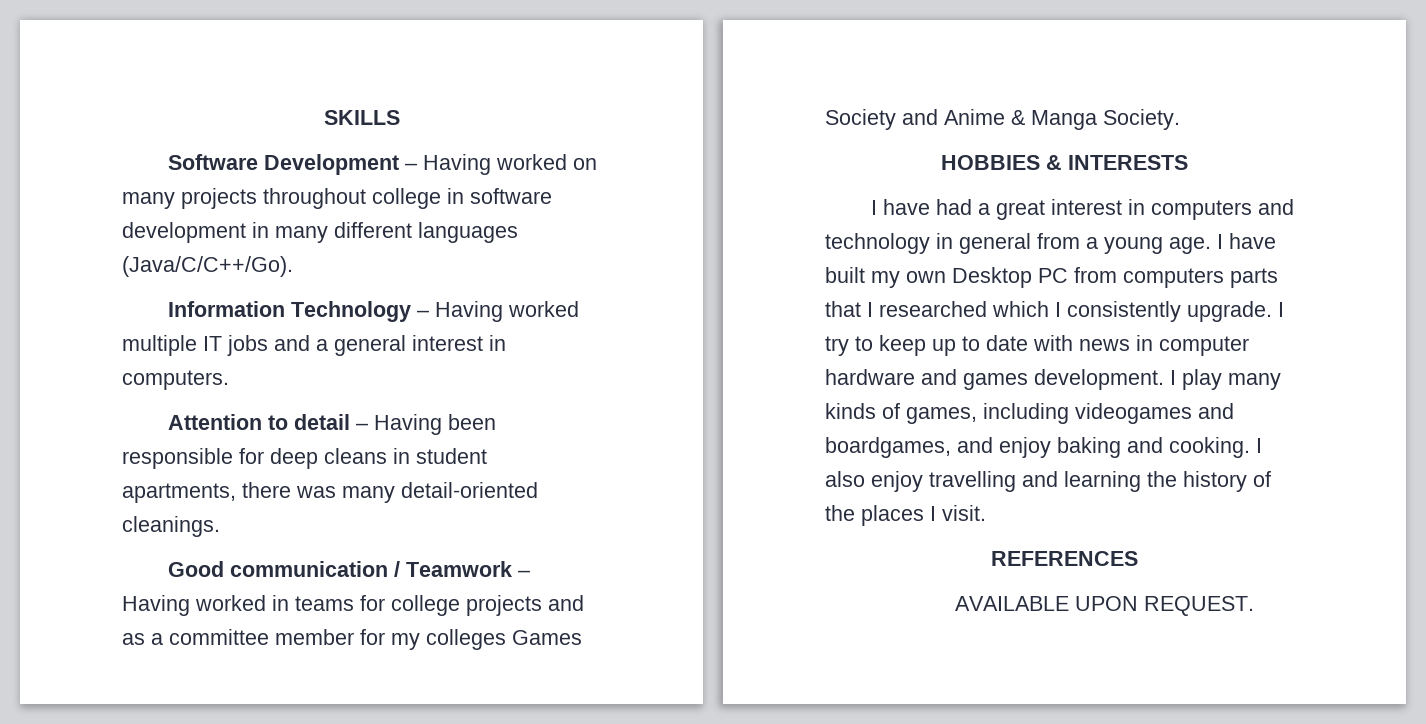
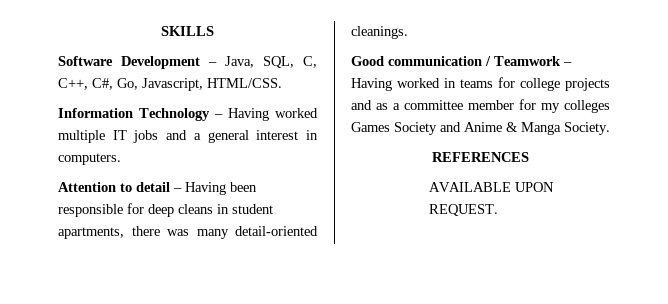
- Software Development – Having worked on many projects throughout college in software development in many different languages (Java/C/C++/Go).
+ Software Development – Java, SQL, C, C++, C#, Go, Javascript, HTML/CSS.
- HOBBIES & INTERESTS
- I have had a great interest in computers and technology in general from a young age. I have built my own Desktop PC from computers parts that I researched which I consistently upgrade. I try to keep up to date with news in computer hardware and games development. I play many kinds of games, including videogames and boardgames, and enjoy baking and cooking. I also enjoy travelling and learning the history of the places I visit.

